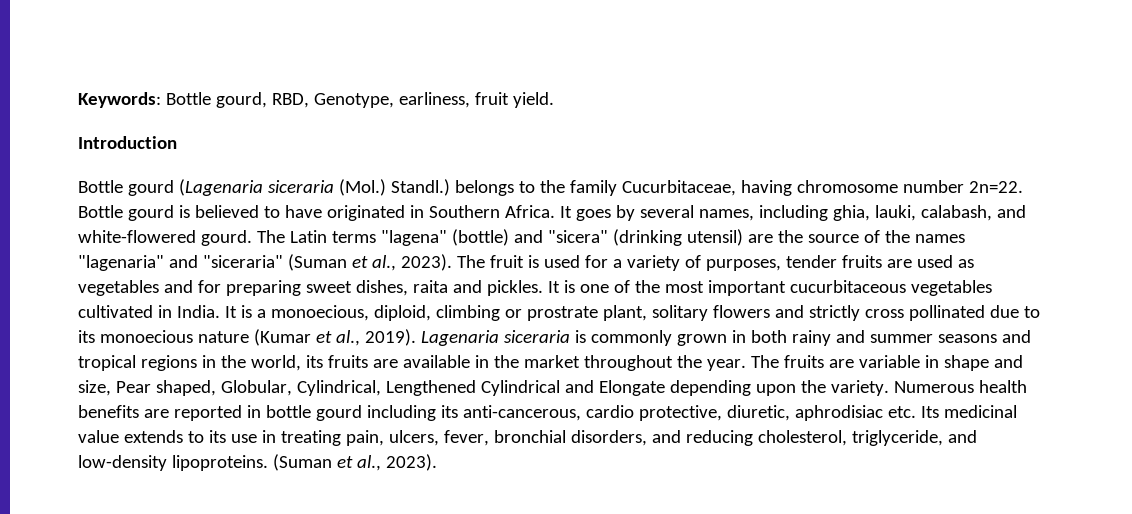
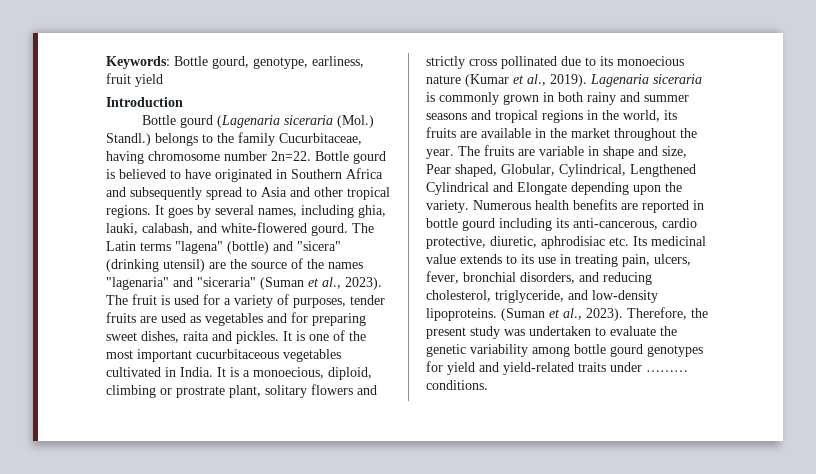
- Keywords: Bottle gourd, RBD, Genotype, earliness, fruit yield.
+ Keywords: Bottle gourd, genotype, earliness, fruit yield
- Bottle gourd is believed to have originated in Southern Africa.
+ Bottle gourd is believed to have originated in Southern Africa and subsequently spread to Asia and other tropical regions.
+ Therefore, the present study was undertaken to evaluate the genetic variability among bottle gourd genotypes for yield and yield-related traits under ……… conditions.

